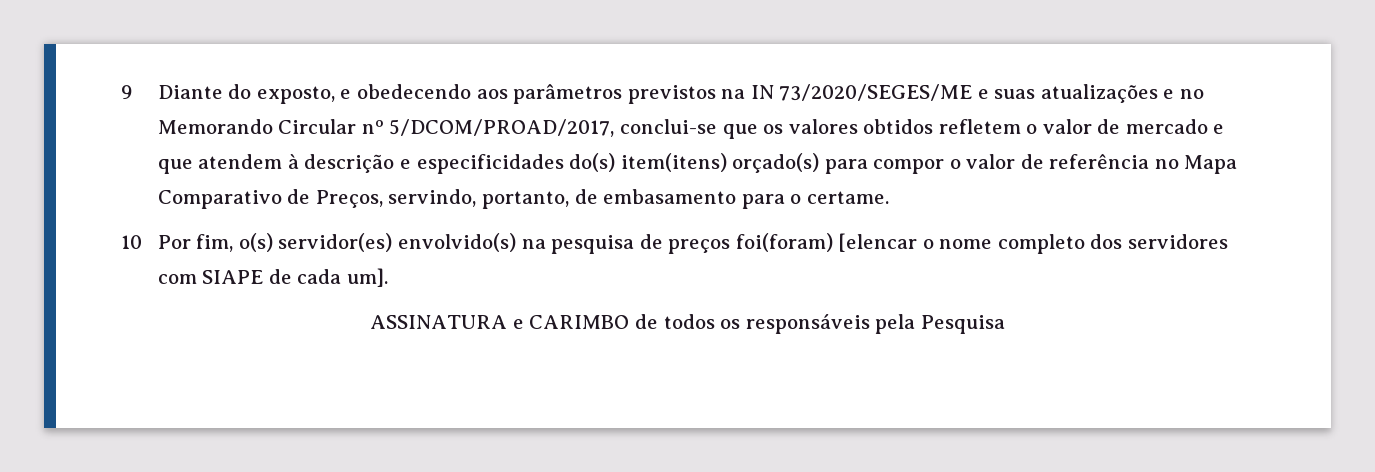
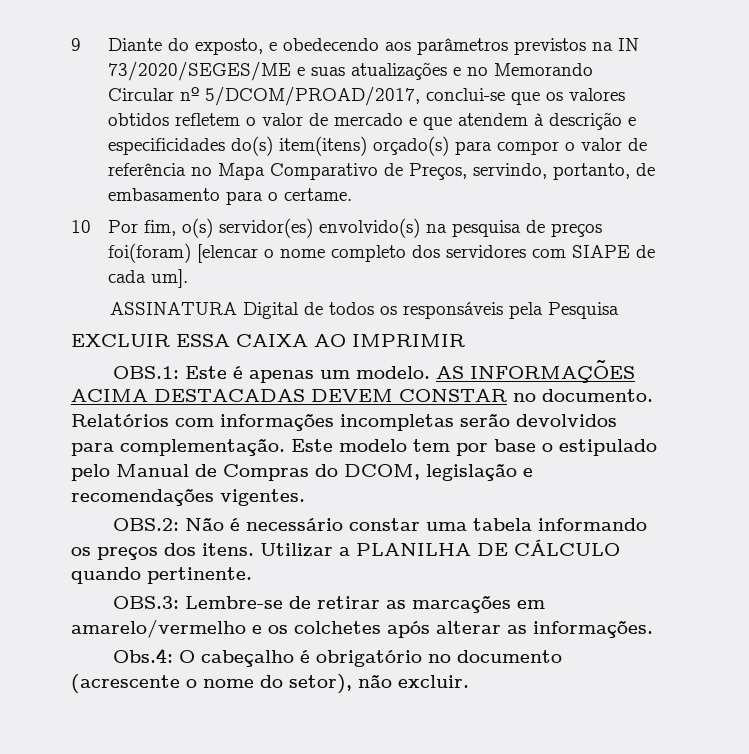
- ASSINATURA e CARIMBO de todos os responsáveis pela Pesquisa
+ ASSINATURA Digital de todos os responsáveis pela Pesquisa
+ EXCLUIR ESSA CAIXA AO IMPRIMIR
+ OBS.1: Este é apenas um modelo. AS INFORMAÇÕES ACIMA DESTACADAS DEVEM CONSTAR no documento. Relatórios com informações incompletas serão devolvidos para complementação. Este modelo tem por base o estipulado pelo Manual de Compras do DCOM, legislação e recomendações vigentes.
+ OBS.2: Não é necessário constar uma tabela informando os preços dos itens. Utilizar a PLANILHA DE CÁLCULO quando pertinente.
+ OBS.3: Lembre-se de retirar as marcações em amarelo/vermelho e os colchetes após alterar as informações.
+ Obs.4: O cabeçalho é obrigatório no documento (acrescente o nome do setor), não excluir.

